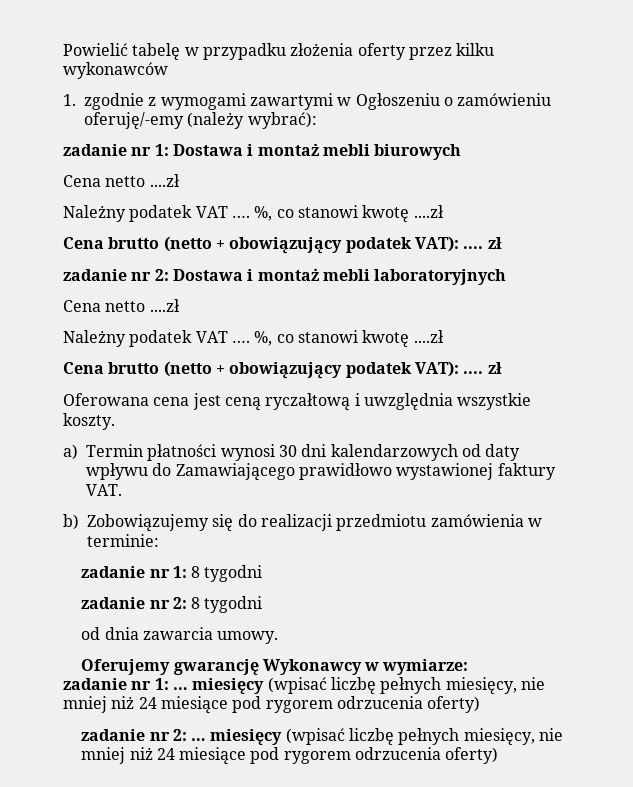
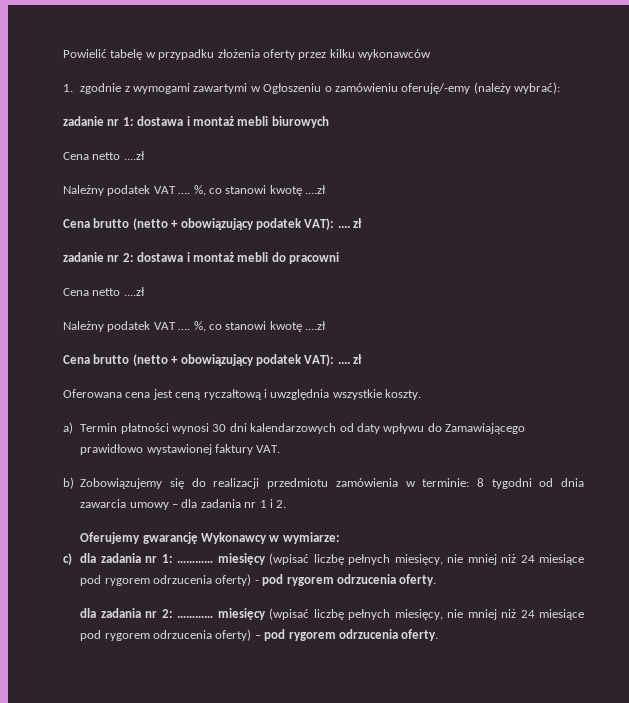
- zadanie nr 1: Dostawa i montaż mebli biurowych
+ zadanie nr 1: dostawa i montaż mebli biurowych
- zadanie nr 2: Dostawa i montaż mebli laboratoryjnych
+ zadanie nr 2: dostawa i montaż mebli do pracowni
- b) Zobowiązujemy się do realizacji przedmiotu zamówienia w terminie:
- zadanie nr 1: 8 tygodni
- zadanie nr 2: 8 tygodni
- od dnia zawarcia umowy.
+ b) Zobowiązujemy się do realizacji przedmiotu zamówienia w terminie: 8 tygodni od dnia zawarcia umowy – dla zadania nr 1 i 2.
- zadanie nr 1: … miesięcy (wpisać liczbę pełnych miesięcy, nie mniej niż 24 miesiące pod rygorem odrzucenia oferty)
- zadanie nr 2: … miesięcy (wpisać liczbę pełnych miesięcy, nie mniej niż 24 miesiące pod rygorem odrzucenia oferty)
+ c) dla zadania nr 1: ………… miesięcy (wpisać liczbę pełnych miesięcy, nie mniej niż 24 miesiące pod rygorem odrzucenia oferty) - pod rygorem odrzucenia oferty.
+ dla zadania nr 2: ………… miesięcy (wpisać liczbę pełnych miesięcy, nie mniej niż 24 miesiące pod rygorem odrzucenia oferty) – pod rygorem odrzucenia oferty.

